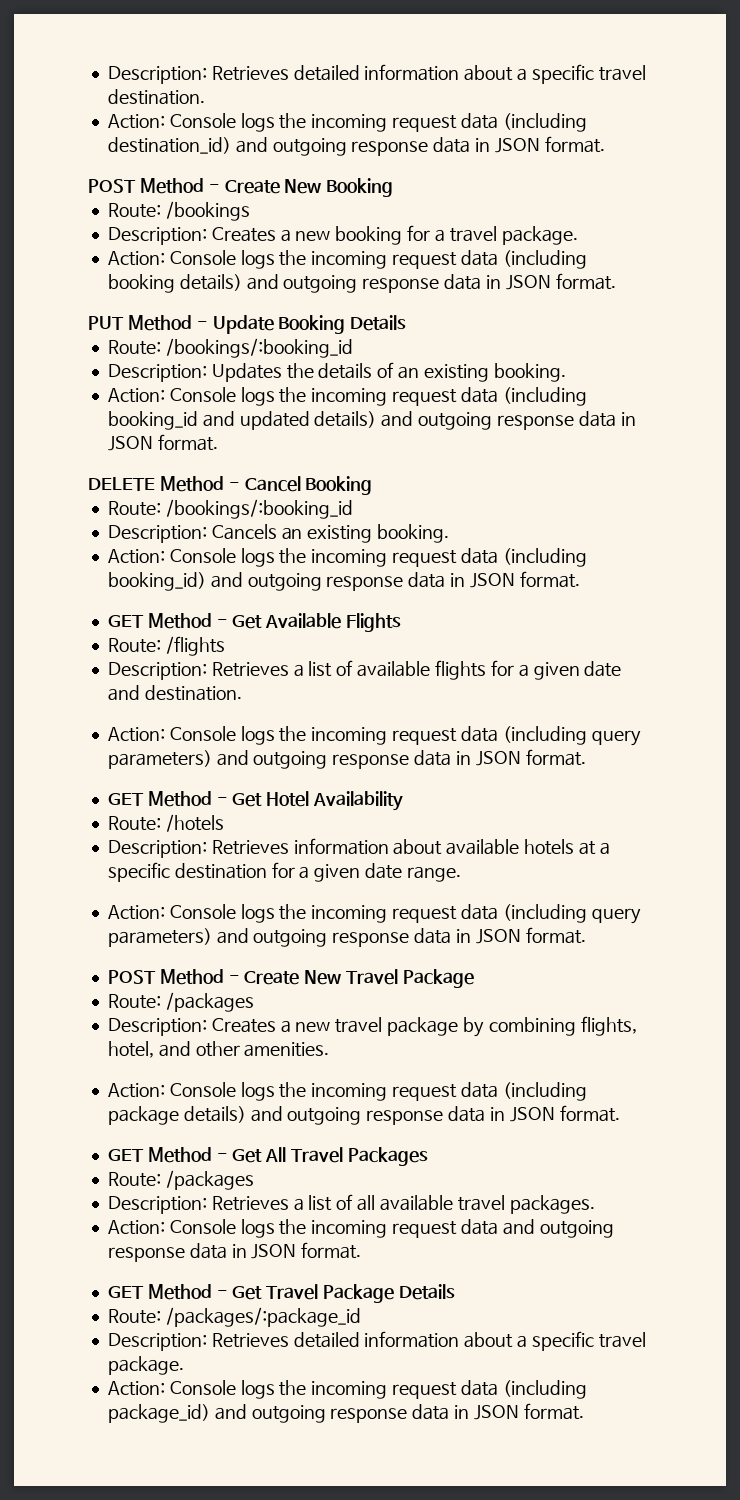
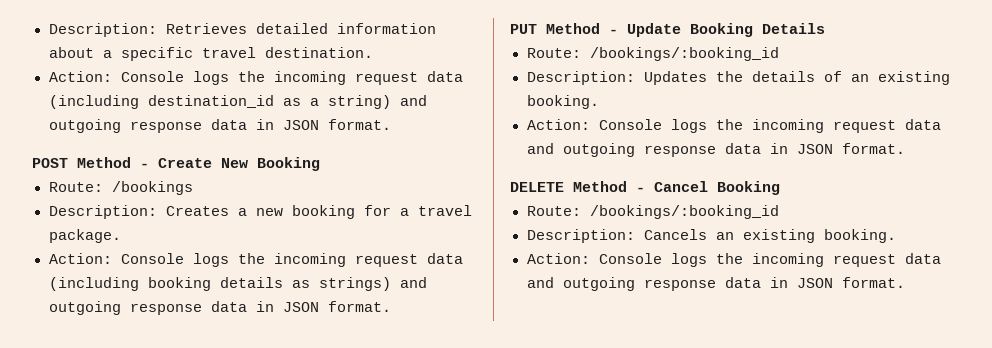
- Action: Console logs the incoming request data (including destination_id) and outgoing response data in JSON format.
+ Action: Console logs the incoming request data (including destination_id as a string) and outgoing response data in JSON format.
- Action: Console logs the incoming request data (including booking details) and outgoing response data in JSON format.
+ Action: Console logs the incoming request data (including booking details as strings) and outgoing response data in JSON format.
  Description: Updates the details of an existing booking.
- Action: Console logs the incoming request data (including booking_id and updated details) and outgoing response data in JSON format.
+ Action: Console logs the incoming request data and outgoing response data in JSON format.
  Description: Cancels an existing booking.
- Action: Console logs the incoming request data (including booking_id) and outgoing response data in JSON format.
- GET Method - Get Available Flights
- Route: /flights
- Description: Retrieves a list of available flights for a given date and destination.
- Action: Console logs the incoming request data (including query parameters) and outgoing response data in JSON format.
- GET Method - Get Hotel Availability
- Route: /hotels
- Description: Retrieves information about available hotels at a specific destination for a given date range.
- Action: Console logs the incoming request data (including query parameters) and outgoing response data in JSON format.
- POST Method - Create New Travel Package
- Route: /packages
- Description: Creates a new travel package by combining flights, hotel, and other amenities.
- Action: Console logs the incoming request data (including package details) and outgoing response data in JSON format.
- GET Method - Get All Travel Packages
- Route: /packages
- Description: Retrieves a list of all available travel packages.
  Action: Console logs the incoming request data and outgoing response data in JSON format.
- GET Method - Get Travel Package Details
- Route: /packages/:package_id
- Description: Retrieves detailed information about a specific travel package.
- Action: Console logs the incoming request data (including package_id) and outgoing response data in JSON format.

